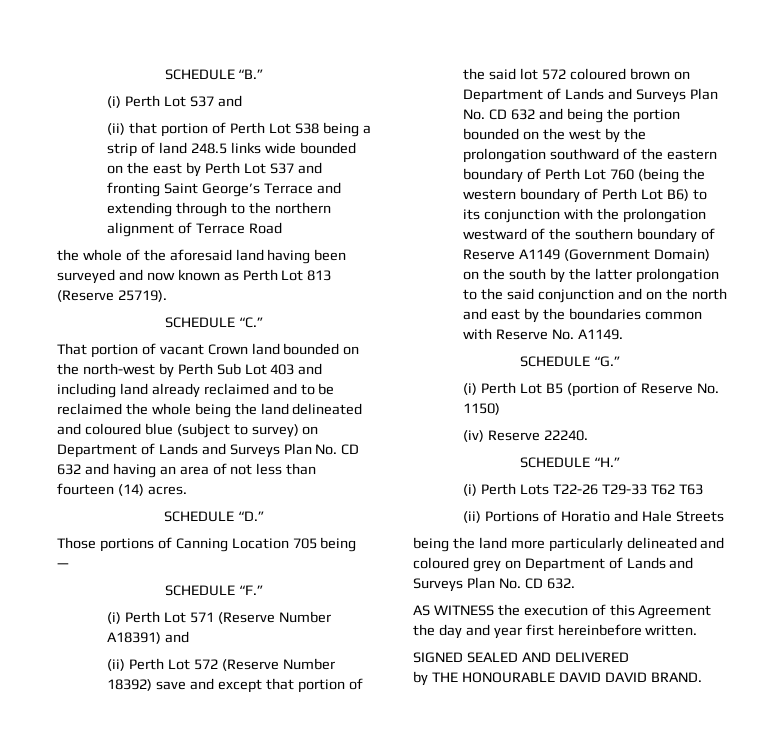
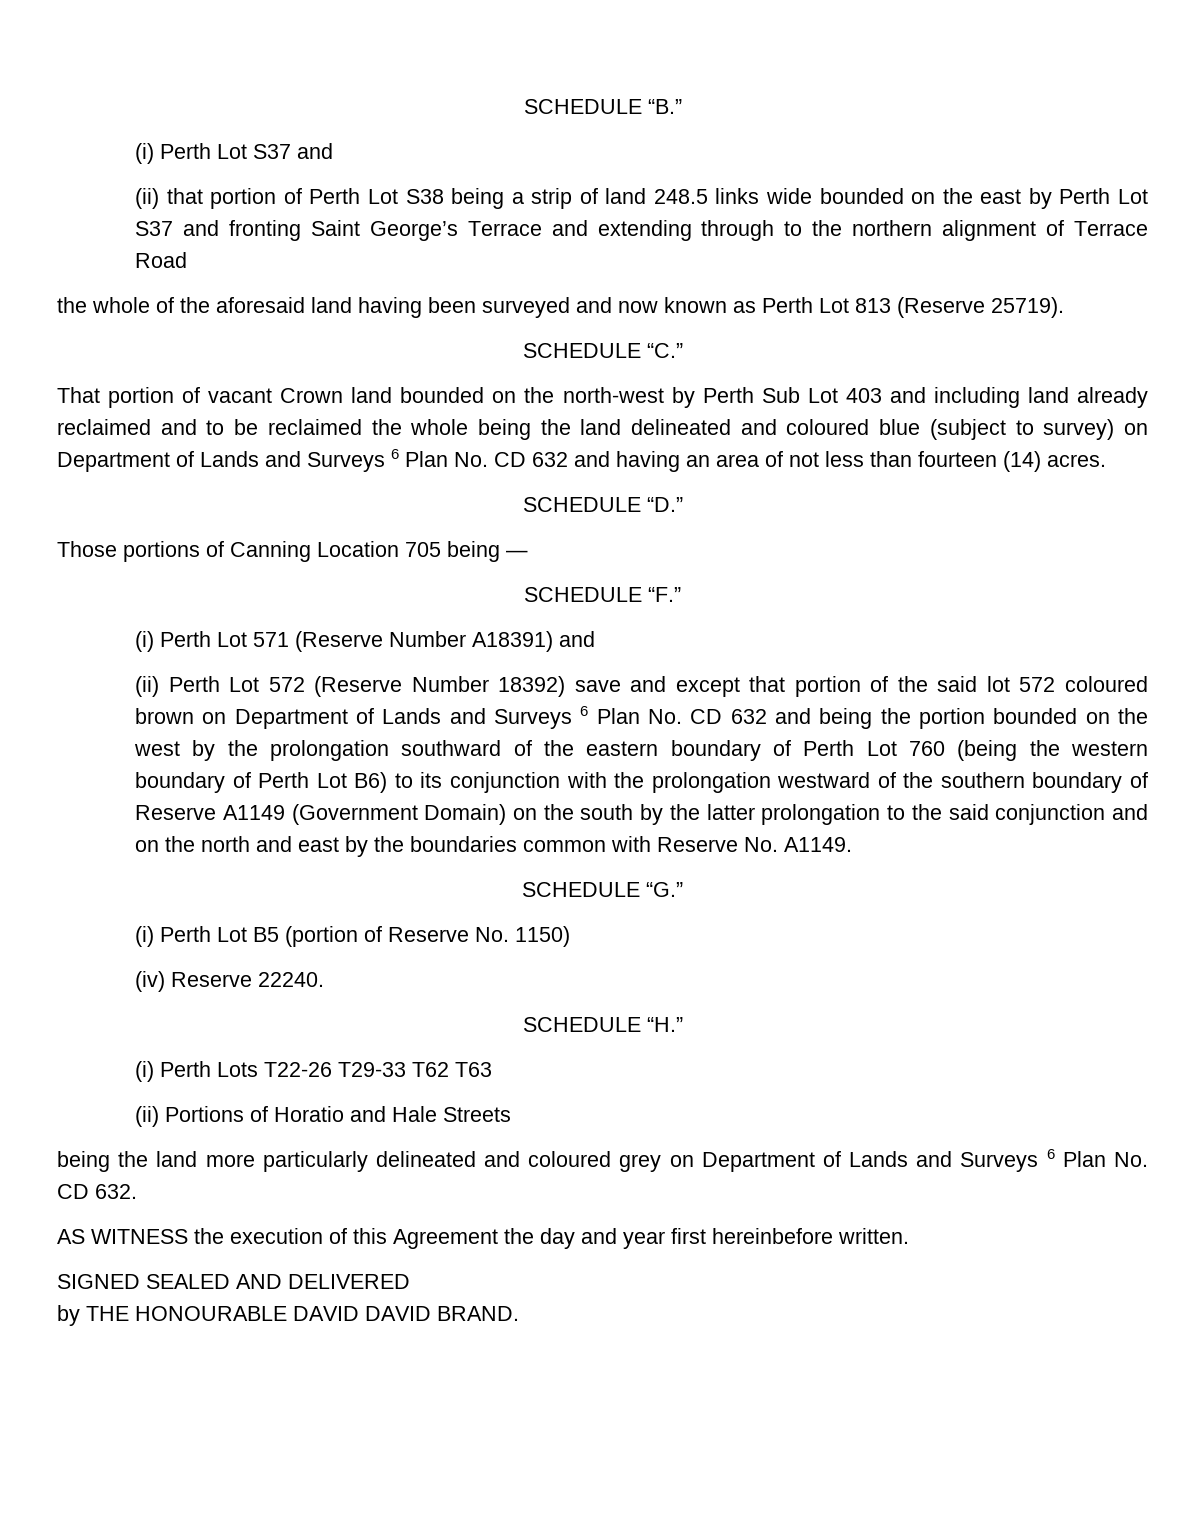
- That portion of vacant Crown land bounded on the north-west by Perth Sub Lot 403 and including land already reclaimed and to be reclaimed the whole being the land delineated and coloured blue (subject to survey) on Department of Lands and Surveys Plan No. CD 632 and having an area of not less than fourteen (14) acres.
+ That portion of vacant Crown land bounded on the north-west by Perth Sub Lot 403 and including land already reclaimed and to be reclaimed the whole being the land delineated and coloured blue (subject to survey) on Department of Lands and Surveys 6 Plan No. CD 632 and having an area of not less than fourteen (14) acres.
- (ii) Perth Lot 572 (Reserve Number 18392) save and except that portion of the said lot 572 coloured brown on Department of Lands and Surveys Plan No. CD 632 and being the portion bounded on the west by the prolongation southward of the eastern boundary of Perth Lot 760 (being the western boundary of Perth Lot B6) to its conjunction with the prolongation westward of the southern boundary of Reserve A1149 (Government Domain) on the south by the latter prolongation to the said conjunction and on the north and east by the boundaries common with Reserve No. A1149.
+ (ii) Perth Lot 572 (Reserve Number 18392) save and except that portion of the said lot 572 coloured brown on Department of Lands and Surveys 6 Plan No. CD 632 and being the portion bounded on the west by the prolongation southward of the eastern boundary of Perth Lot 760 (being the western boundary of Perth Lot B6) to its conjunction with the prolongation westward of the southern boundary of Reserve A1149 (Government Domain) on the south by the latter prolongation to the said conjunction and on the north and east by the boundaries common with Reserve No. A1149.
- being the land more particularly delineated and coloured grey on Department of Lands and Surveys Plan No. CD 632.
+ being the land more particularly delineated and coloured grey on Department of Lands and Surveys 6 Plan No. CD 632.

